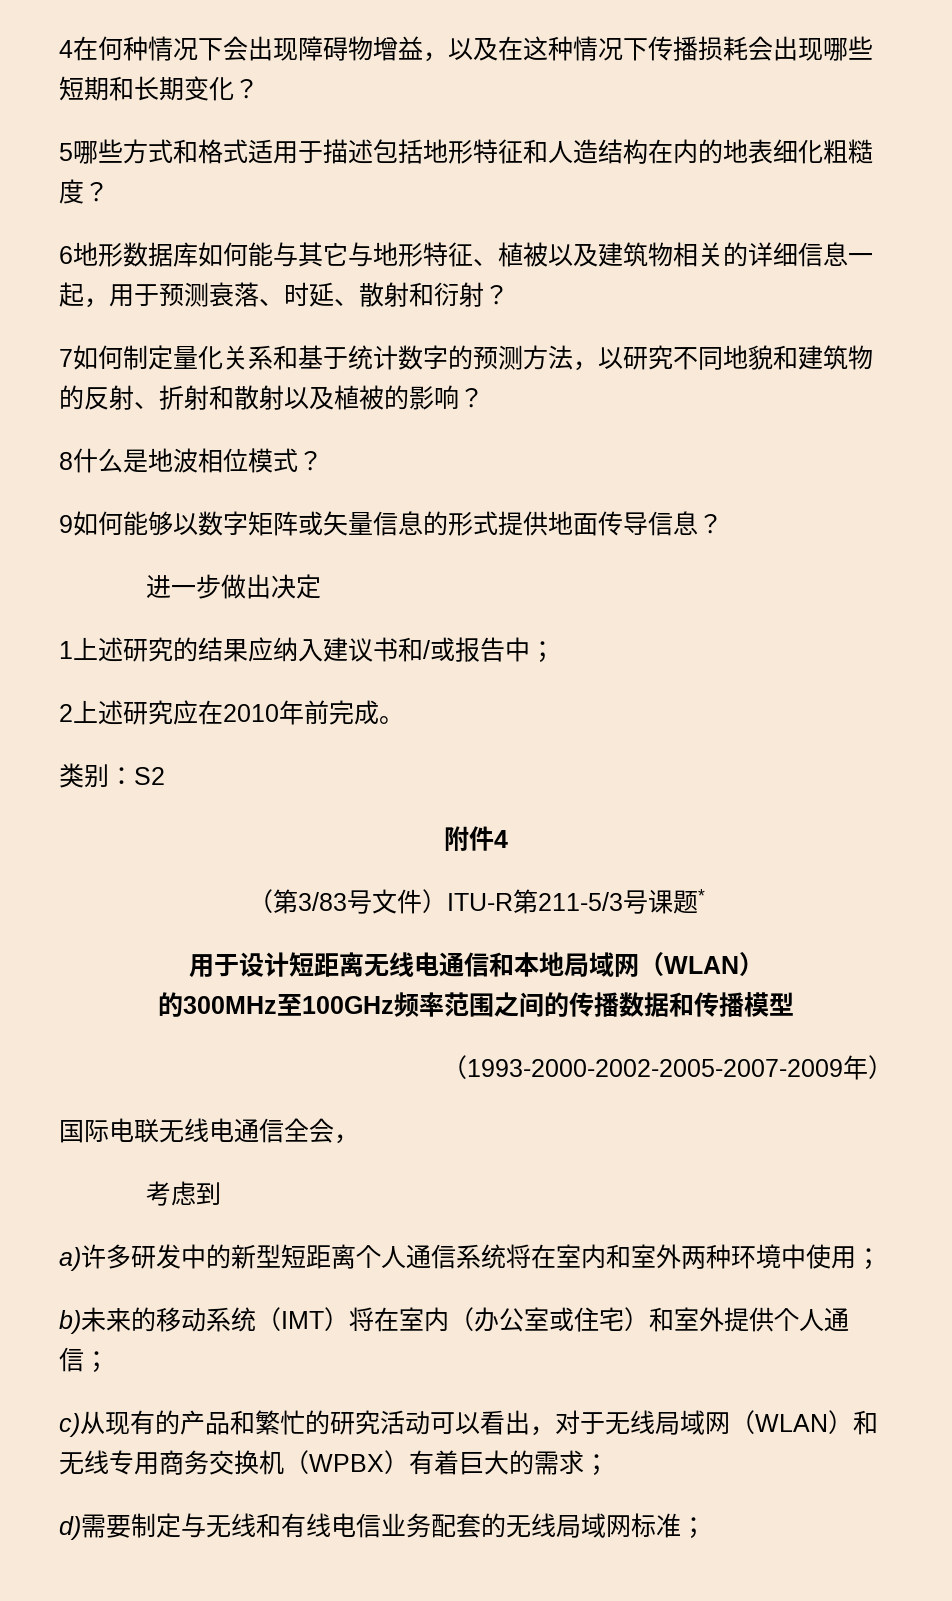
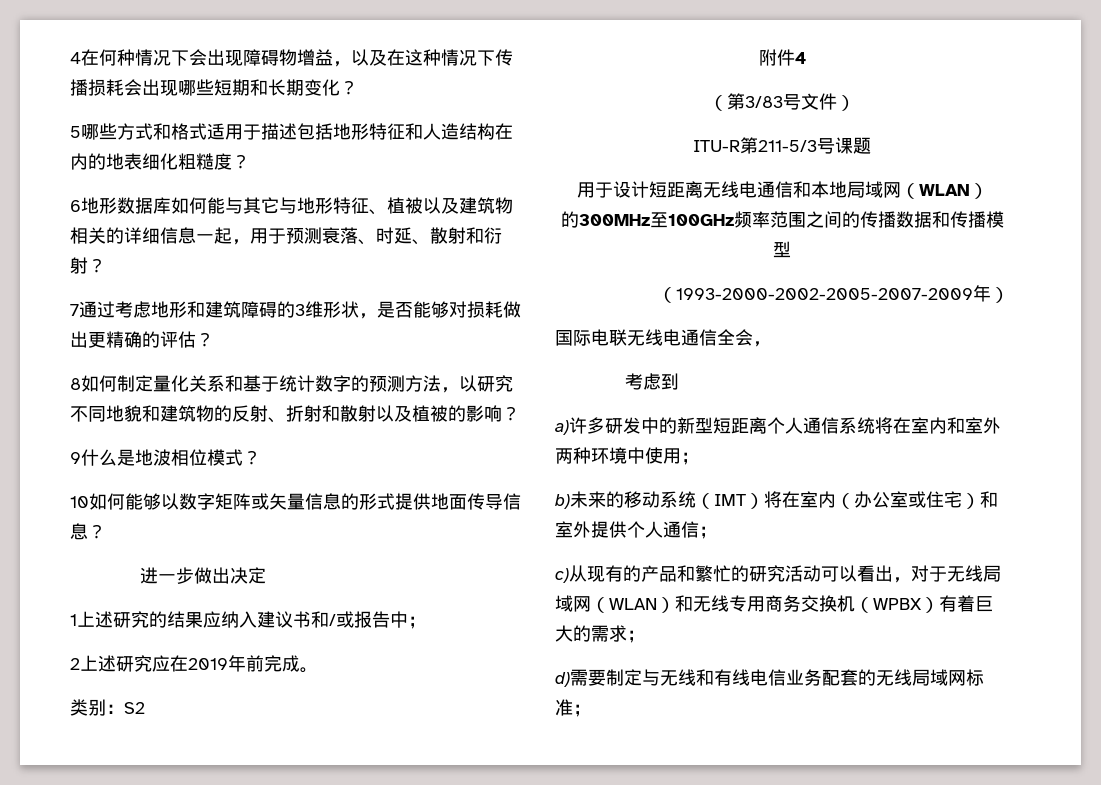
- 7如何制定量化关系和基于统计数字的预测方法，以研究不同地貌和建筑物的反射、折射和散射以及植被的影响？
+ 7通过考虑地形和建筑障碍的3维形状，是否能够对损耗做出更精确的评估？
+ 8如何制定量化关系和基于统计数字的预测方法，以研究不同地貌和建筑物的反射、折射和散射以及植被的影响？
- 8什么是地波相位模式？
+ 9什么是地波相位模式？
- 9如何能够以数字矩阵或矢量信息的形式提供地面传导信息？
+ 10如何能够以数字矩阵或矢量信息的形式提供地面传导信息？
- 2上述研究应在2010年前完成。
+ 2上述研究应在2019年前完成。
- （第3/83号文件）ITU-R第211-5/3号课题*
+ （第3/83号文件）
+ ITU-R第211-5/3号课题

